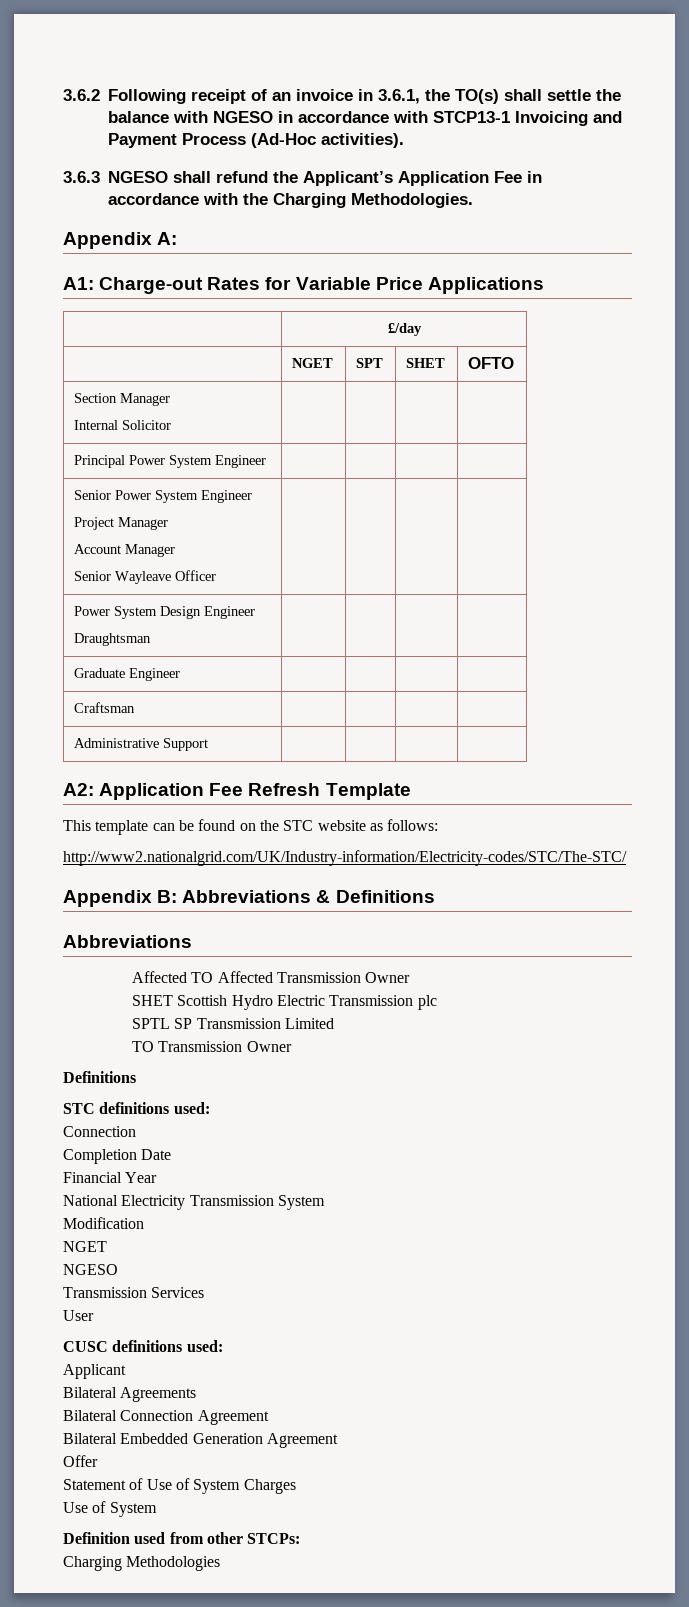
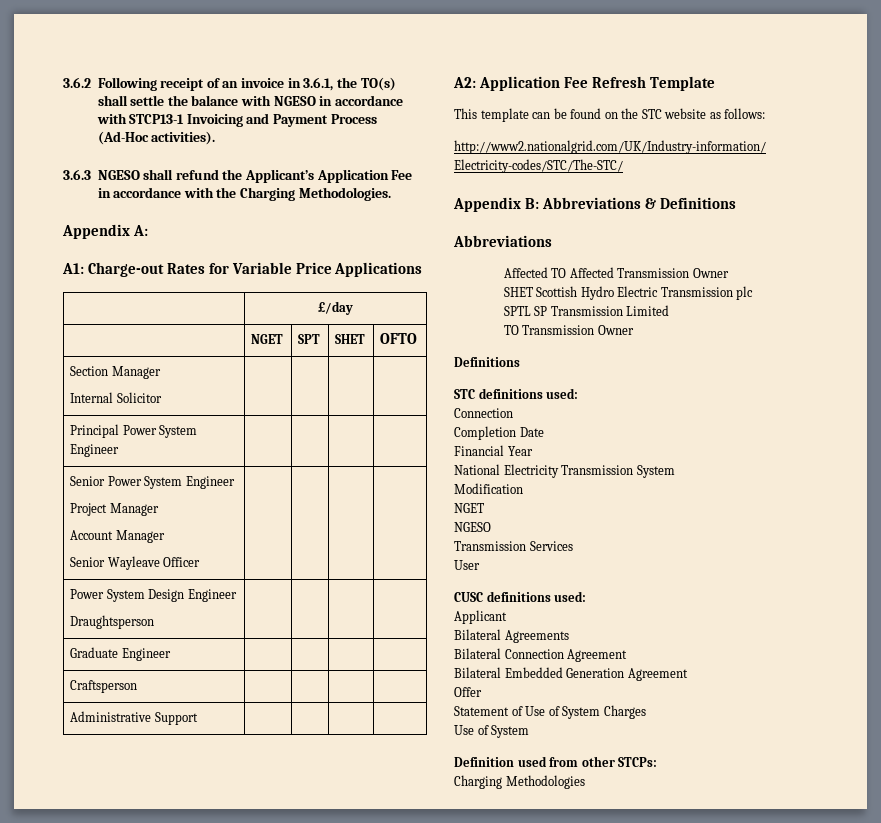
  Power System Design Engineer
- Draughtsman | | | |
+ Draughtsperson | | | |
- Craftsman | | | |
+ Craftsperson | | | |

